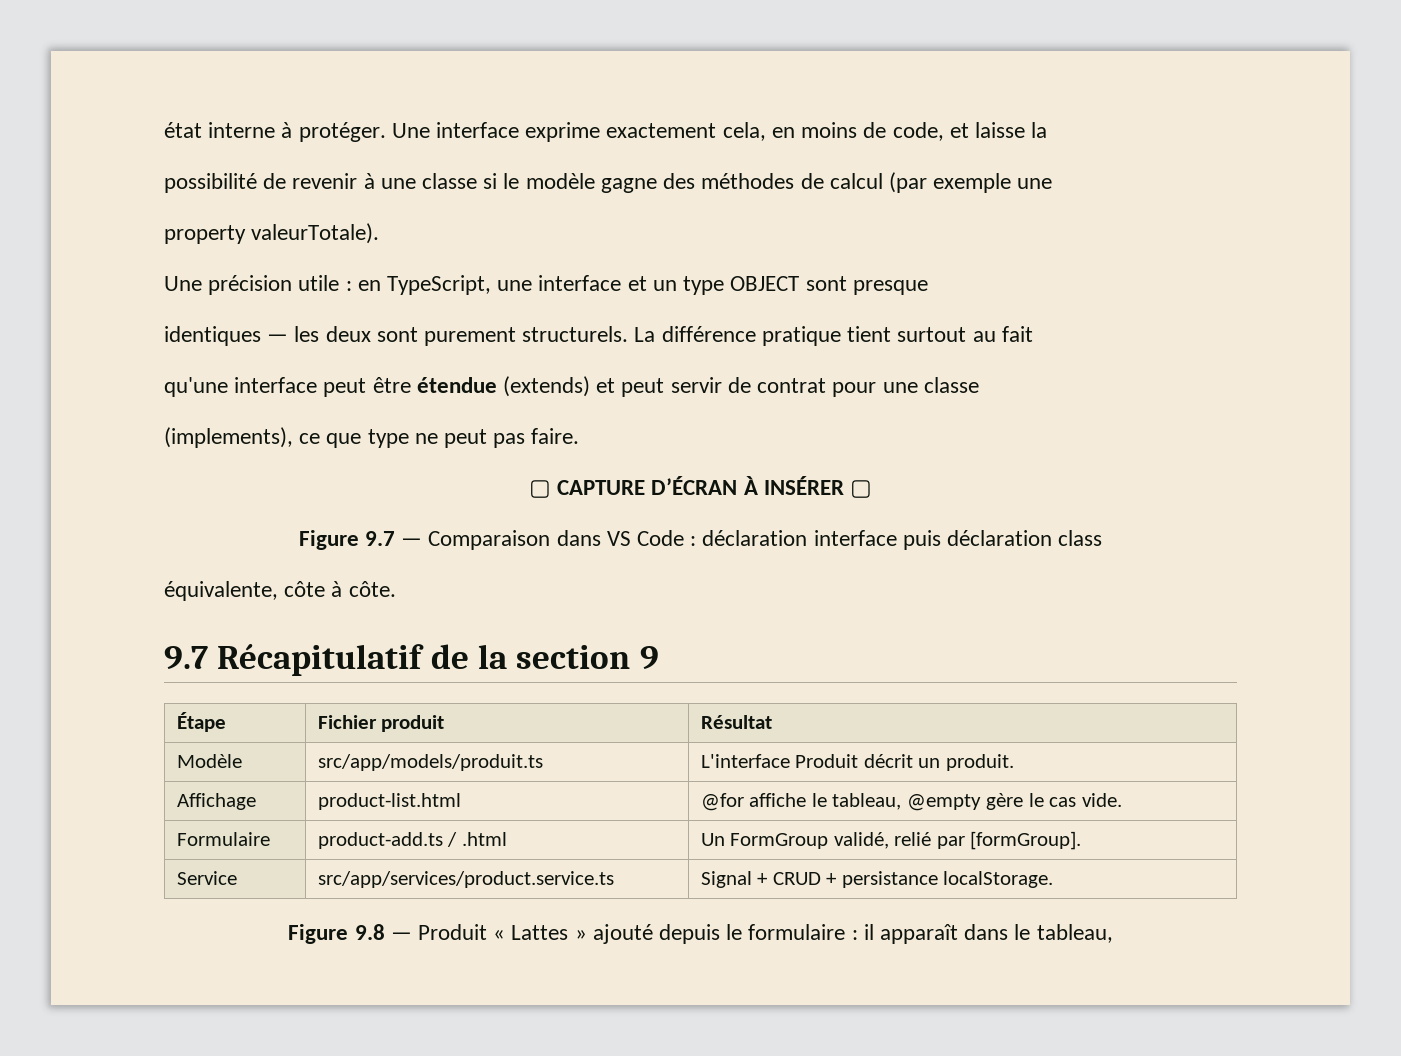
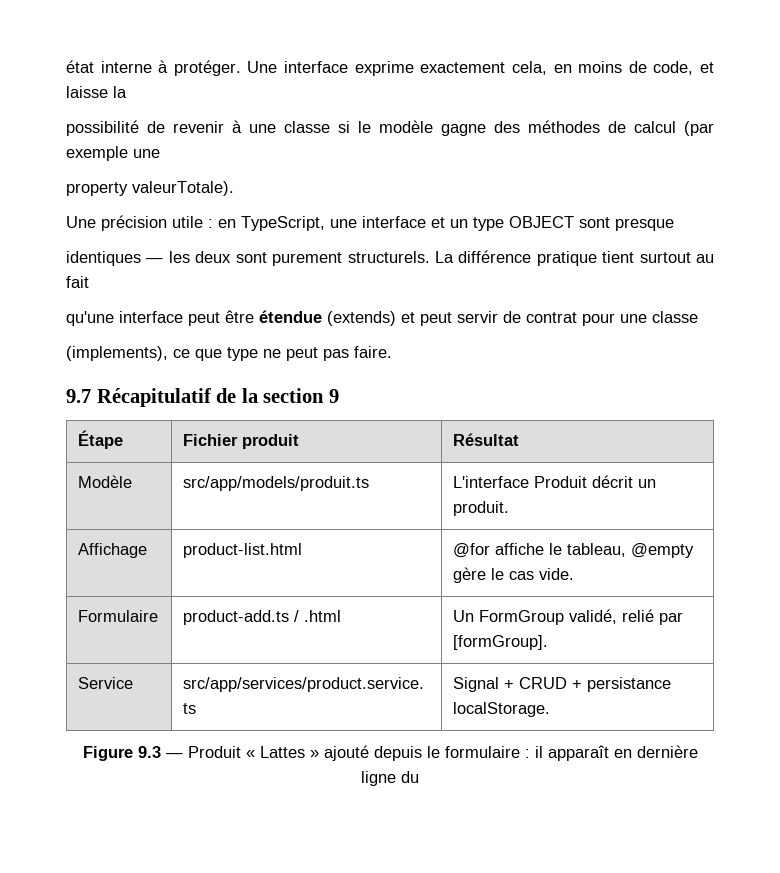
- ▢ CAPTURE D’ÉCRAN À INSÉRER ▢
- Figure 9.7 — Comparaison dans VS Code : déclaration interface puis déclaration class
- équivalente, côte à côte.
- Figure 9.8 — Produit « Lattes » ajouté depuis le formulaire : il apparaît dans le tableau,
+ Figure 9.3 — Produit « Lattes » ajouté depuis le formulaire : il apparaît en dernière ligne du

